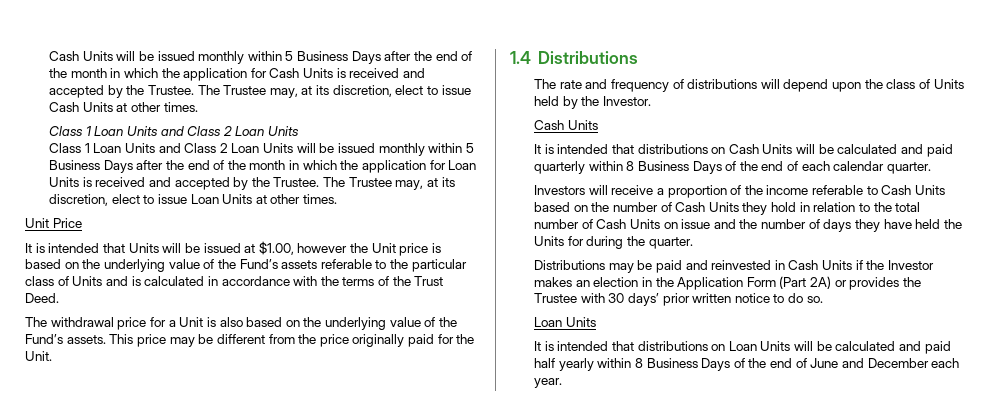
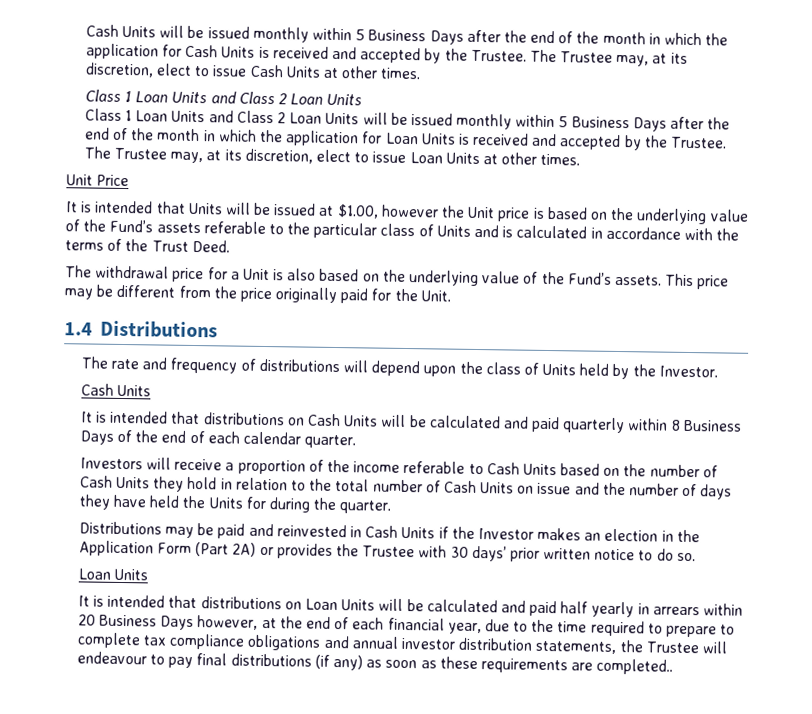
- It is intended that distributions on Loan Units will be calculated and paid half yearly within 8 Business Days of the end of June and December each year.
+ It is intended that distributions on Loan Units will be calculated and paid half yearly in arrears within 20 Business Days however, at the end of each financial year, due to the time required to prepare to complete tax compliance obligations and annual investor distribution statements, the Trustee will endeavour to pay final distributions (if any) as soon as these requirements are completed..

